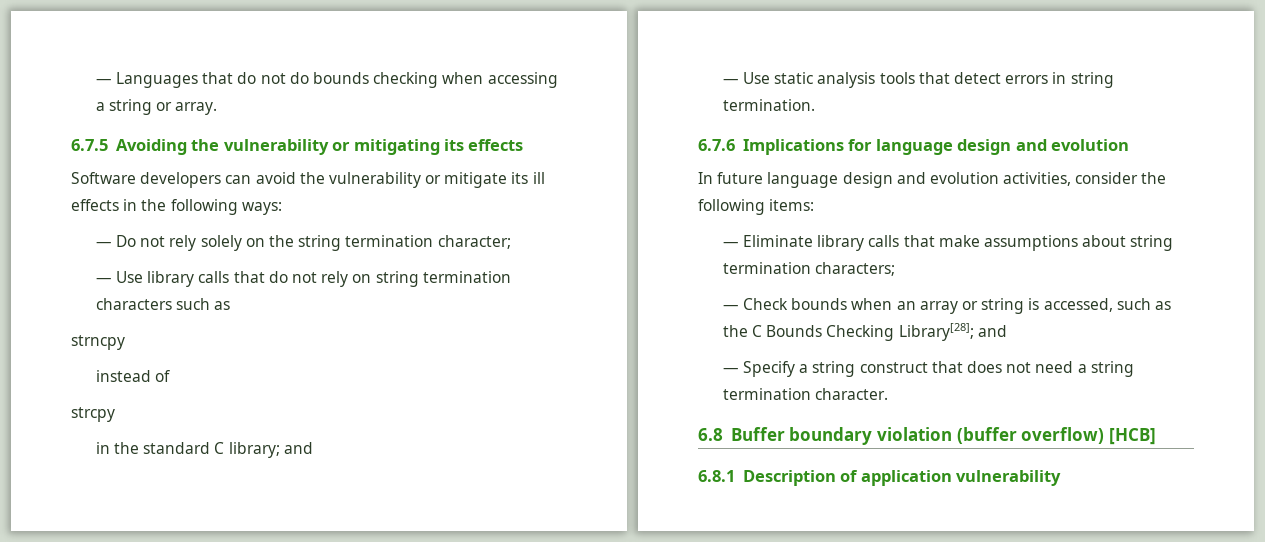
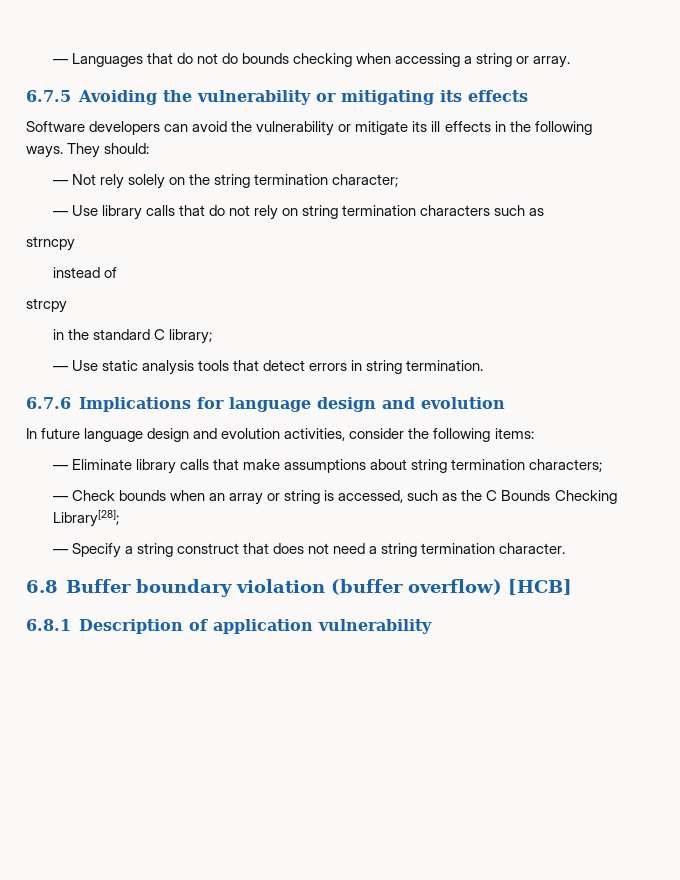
- Software developers can avoid the vulnerability or mitigate its ill effects in the following ways:
- — Do not rely solely on the string termination character;
+ Software developers can avoid the vulnerability or mitigate its ill effects in the following ways. They should:
+ — Not rely solely on the string termination character;
- in the standard C library; and
+ in the standard C library;
- — Check bounds when an array or string is accessed, such as the C Bounds Checking Library[28]; and
+ — Check bounds when an array or string is accessed, such as the C Bounds Checking Library[28];

